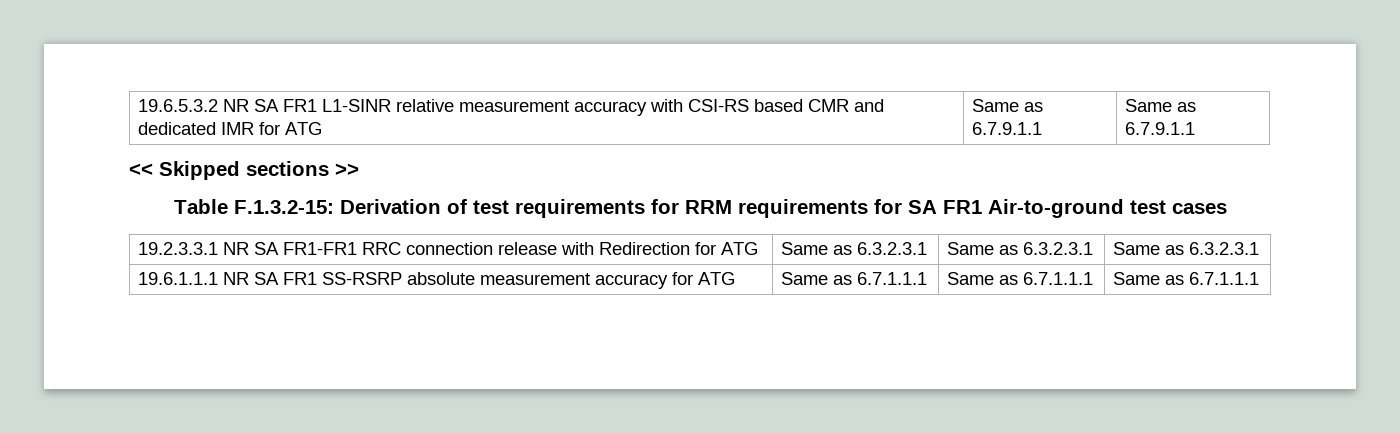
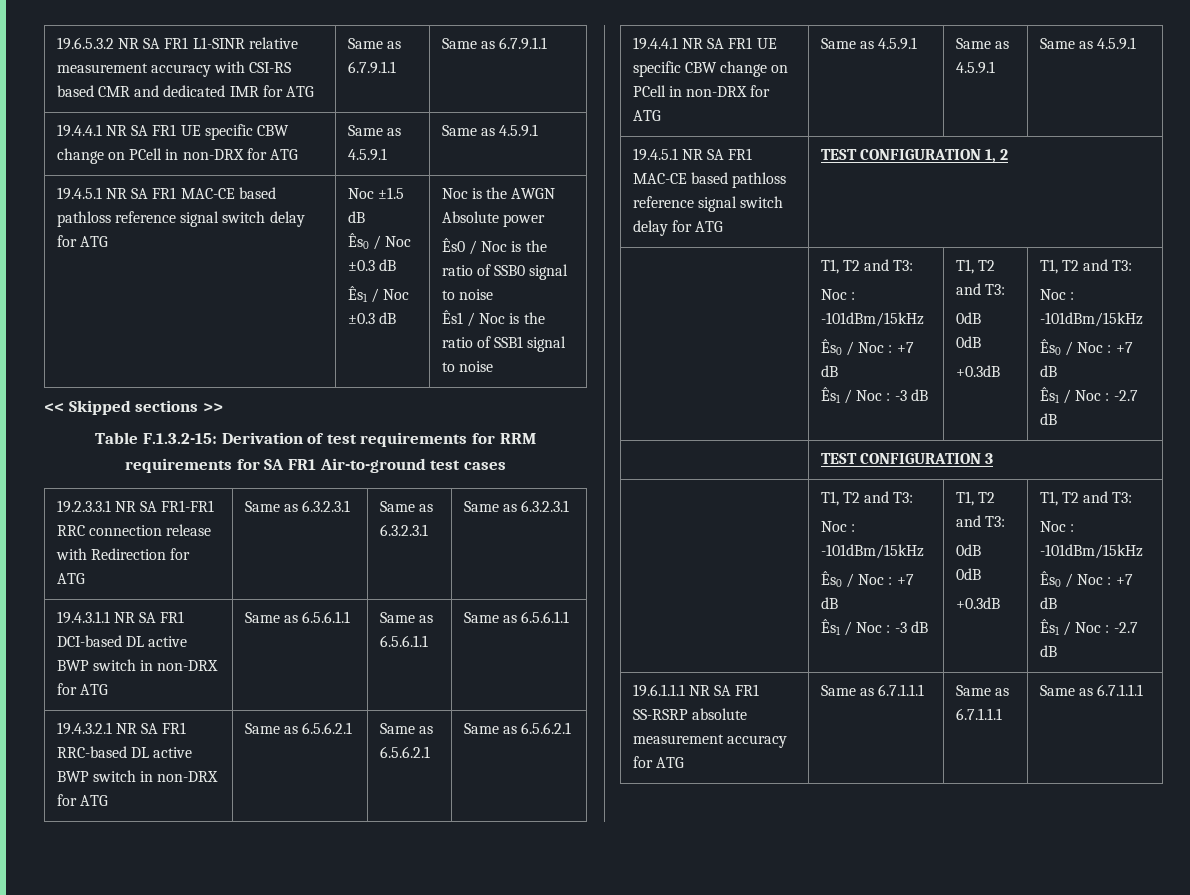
  19.6.5.3.2 NR SA FR1 L1-SINR relative measurement accuracy with CSI-RS based CMR and dedicated IMR for ATG | Same as 6.7.9.1.1 | Same as 6.7.9.1.1
+ 19.4.4.1 NR SA FR1 UE specific CBW change on PCell in non-DRX for ATG | Same as 4.5.9.1 | Same as 4.5.9.1
+ 19.4.5.1 NR SA FR1 MAC-CE based pathloss reference signal switch delay for ATG | Noc ±1.5 dB
+ Ês0 / Noc ±0.3 dB
+ Ês1 / Noc ±0.3 dB | Noc is the AWGN Absolute power
+ Ês0 / Noc is the ratio of SSB0 signal to noise
+ Ês1 / Noc is the ratio of SSB1 signal to noise
+ 19.4.3.1.1 NR SA FR1 DCI-based DL active BWP switch in non-DRX for ATG | Same as 6.5.6.1.1 | Same as 6.5.6.1.1 | Same as 6.5.6.1.1
+ 19.4.3.2.1 NR SA FR1 RRC-based DL active BWP switch in non-DRX for ATG | Same as 6.5.6.2.1 | Same as 6.5.6.2.1 | Same as 6.5.6.2.1
+ 19.4.4.1 NR SA FR1 UE specific CBW change on PCell in non-DRX for ATG | Same as 4.5.9.1 | Same as 4.5.9.1 | Same as 4.5.9.1
+ 19.4.5.1 NR SA FR1 MAC-CE based pathloss reference signal switch delay for ATG | TEST CONFIGURATION 1, 2
+ | T1, T2 and T3:
+ Noc : -101dBm/15kHz
+ Ês0 / Noc : +7 dB
+ Ês1 / Noc : -3 dB | T1, T2 and T3:
+ 0dB
+ 0dB
+ +0.3dB | T1, T2 and T3:
+ Noc : -101dBm/15kHz
+ Ês0 / Noc : +7 dB
+ Ês1 / Noc : -2.7 dB
+ | TEST CONFIGURATION 3
+ | T1, T2 and T3:
+ Noc : -101dBm/15kHz
+ Ês0 / Noc : +7 dB
+ Ês1 / Noc : -3 dB | T1, T2 and T3:
+ 0dB
+ 0dB
+ +0.3dB | T1, T2 and T3:
+ Noc : -101dBm/15kHz
+ Ês0 / Noc : +7 dB
+ Ês1 / Noc : -2.7 dB

